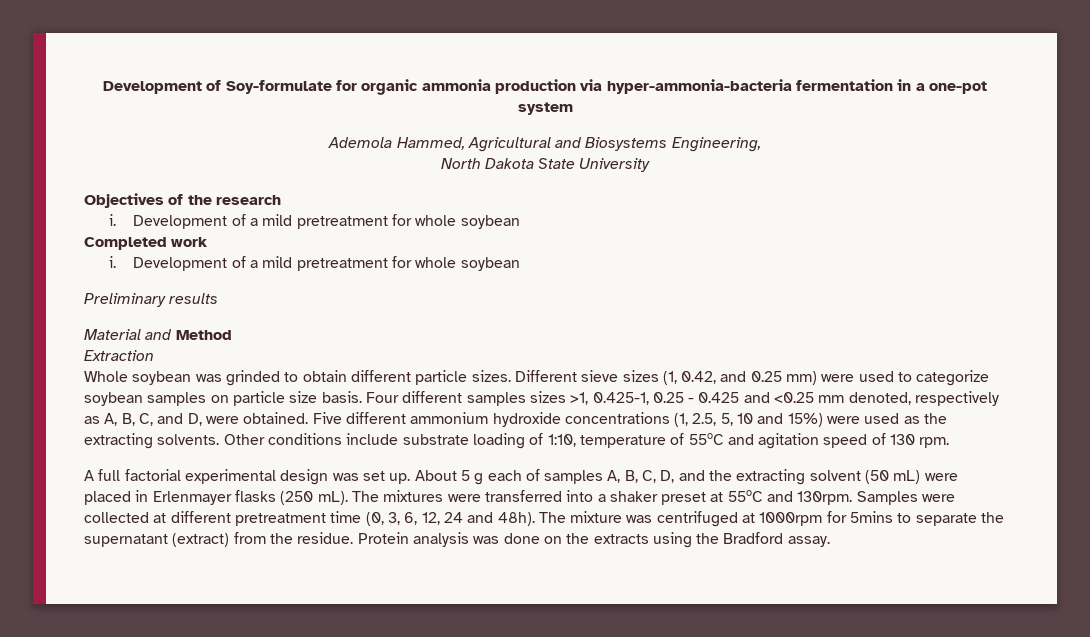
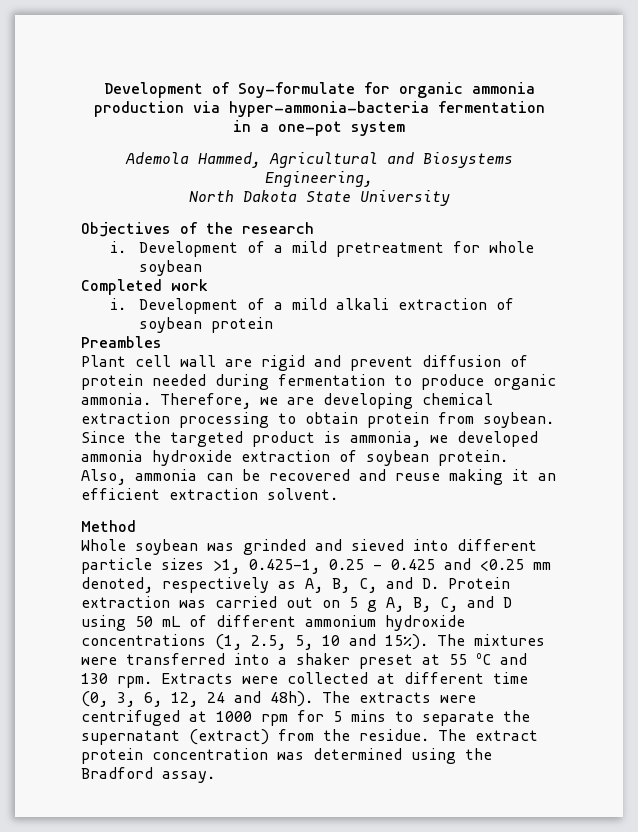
  Completed work
- i. Development of a mild pretreatment for whole soybean
- Preliminary results
- Material and Method
+ i. Development of a mild alkali extraction of soybean protein
+ Preambles
+ Plant cell wall are rigid and prevent diffusion of protein needed during fermentation to produce organic ammonia. Therefore, we are developing chemical extraction processing to obtain protein from soybean. Since the targeted product is ammonia, we developed ammonia hydroxide extraction of soybean protein. Also, ammonia can be recovered and reuse making it an efficient extraction solvent.
+ Method
- Extraction
- Whole soybean was grinded to obtain different particle sizes. Different sieve sizes (1, 0.42, and 0.25 mm) were used to categorize soybean samples on particle size basis. Four different samples sizes >1, 0.425-1, 0.25 - 0.425 and <0.25 mm denoted, respectively as A, B, C, and D, were obtained. Five different ammonium hydroxide concentrations (1, 2.5, 5, 10 and 15%) were used as the extracting solvents. Other conditions include substrate loading of 1:10, temperature of 55oC and agitation speed of 130 rpm.
- A full factorial experimental design was set up. About 5 g each of samples A, B, C, D, and the extracting solvent (50 mL) were placed in Erlenmayer flasks (250 mL).
+ Whole soybean was grinded and sieved into different particle sizes >1, 0.425-1, 0.25 - 0.425 and <0.25 mm denoted, respectively as A, B, C, and D. Protein extraction was carried out on 5 g A, B, C, and D using 50 mL of different ammonium hydroxide concentrations (1, 2.5, 5, 10 and 15%).
- The mixtures were transferred into a shaker preset at 55oC and 130rpm. Samples were collected at different pretreatment time (0, 3, 6, 12, 24 and 48h).
+ The mixtures were transferred into a shaker preset at 55 oC and 130 rpm. Extracts were collected at different time (0, 3, 6, 12, 24 and 48h).
- The mixture was centrifuged at 1000rpm for 5mins to separate the supernatant (extract) from the residue.
+ The extracts were centrifuged at 1000 rpm for 5 mins to separate the supernatant (extract) from the residue.
- Protein analysis was done on the extracts using the Bradford assay.
+ The extract protein concentration was determined using the Bradford assay.

